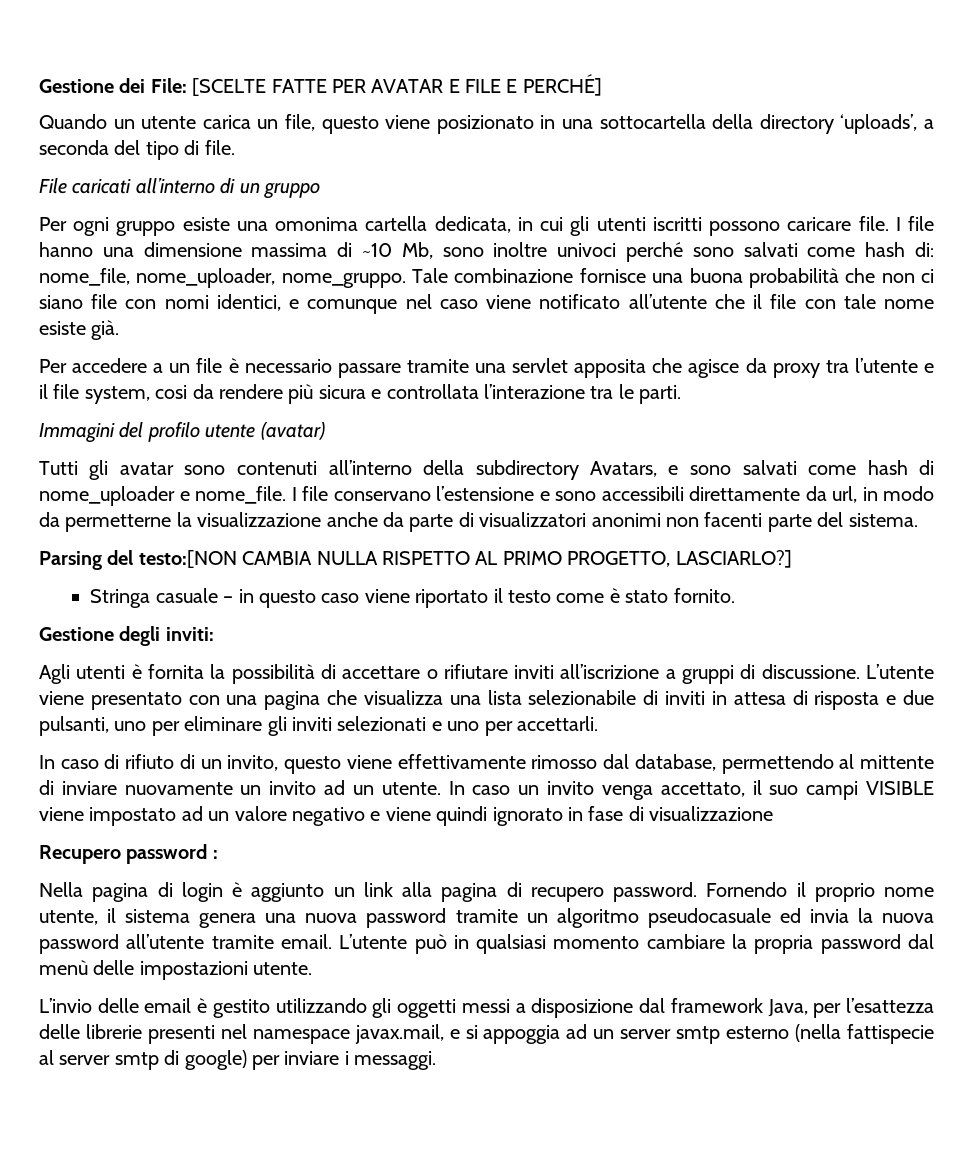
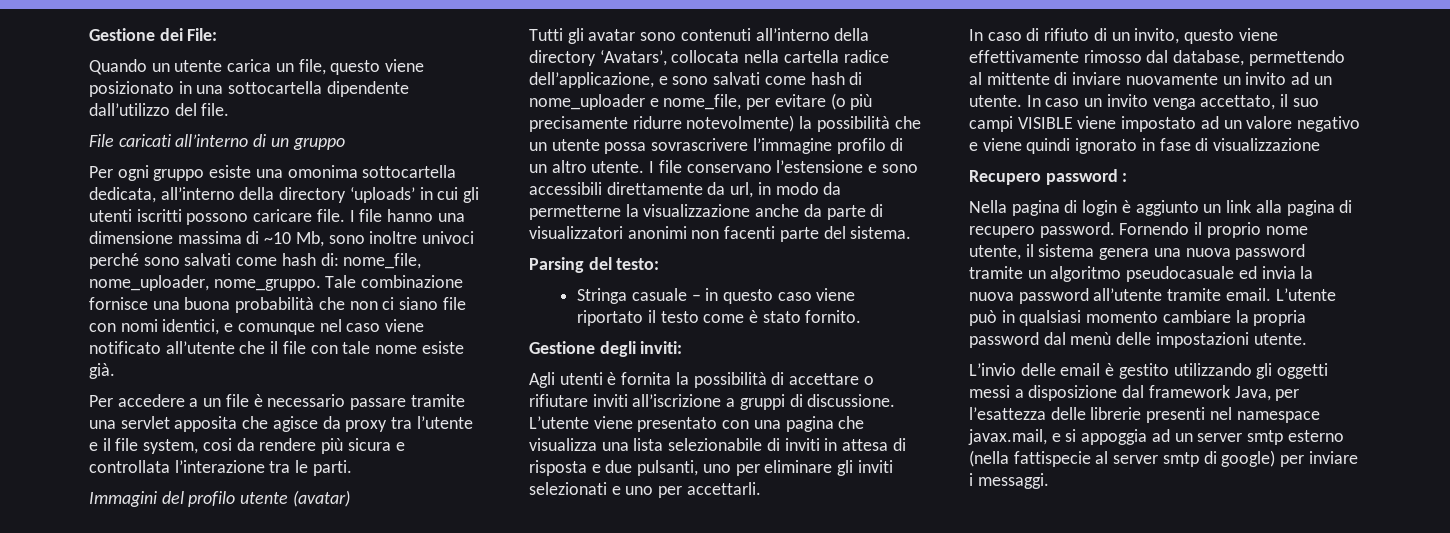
- Gestione dei File: [SCELTE FATTE PER AVATAR E FILE E PERCHÉ]
+ Gestione dei File:
- Quando un utente carica un file, questo viene posizionato in una sottocartella della directory ‘uploads’, a seconda del tipo di file.
+ Quando un utente carica un file, questo viene posizionato in una sottocartella dipendente dall’utilizzo del file.
- Per ogni gruppo esiste una omonima cartella dedicata, in cui gli utenti iscritti possono caricare file.
+ Per ogni gruppo esiste una omonima sottocartella dedicata, all’interno della directory ‘uploads’ in cui gli utenti iscritti possono caricare file.
- Tutti gli avatar sono contenuti all’interno della subdirectory Avatars, e sono salvati come hash di nome_uploader e nome_file.
+ Tutti gli avatar sono contenuti all’interno della directory ‘Avatars’, collocata nella cartella radice dell’applicazione, e sono salvati come hash di nome_uploader e nome_file, per evitare (o più precisamente ridurre notevolmente) la possibilità che un utente possa sovrascrivere l’immagine profilo di un altro utente.
- Parsing del testo:[NON CAMBIA NULLA RISPETTO AL PRIMO PROGETTO, LASCIARLO?]
+ Parsing del testo:

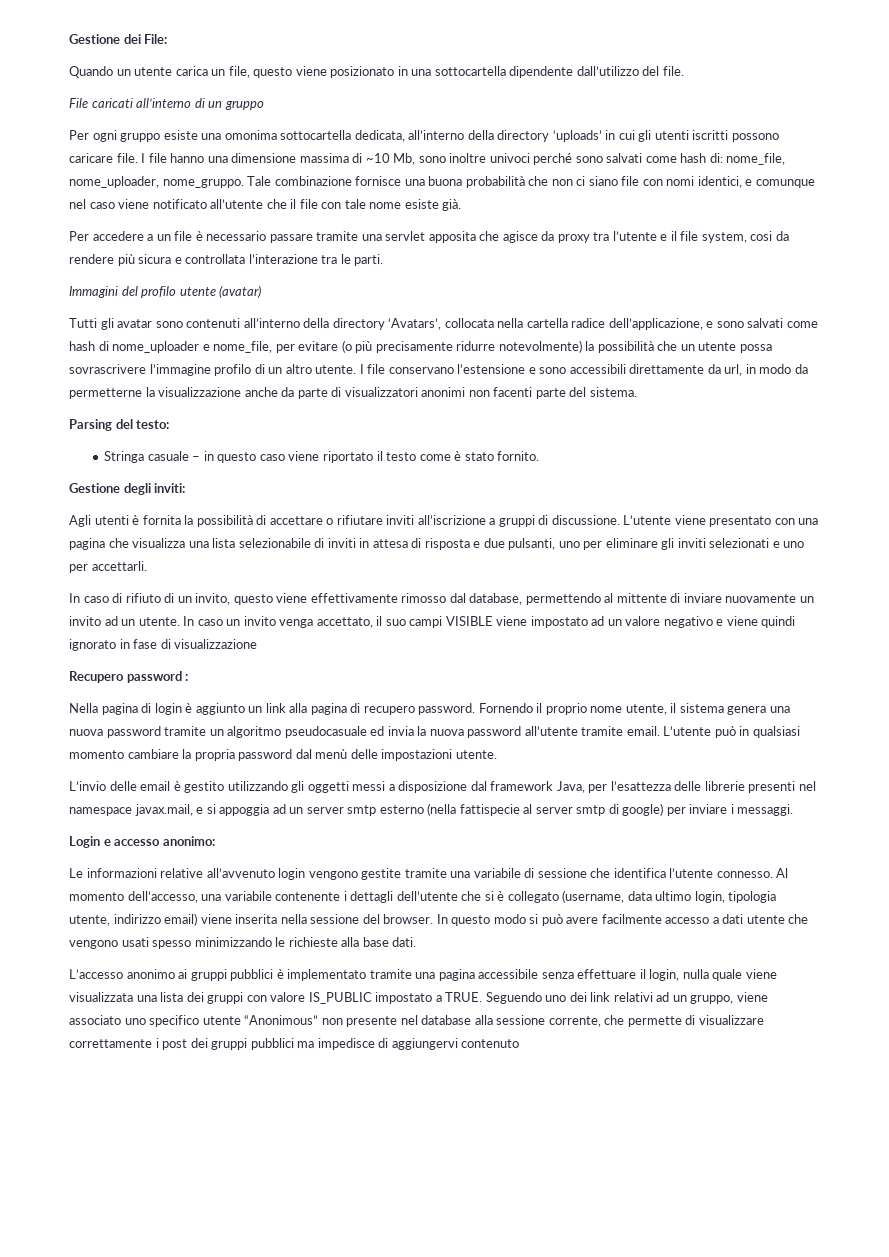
+ Login e accesso anonimo:
+ Le informazioni relative all’avvenuto login vengono gestite tramite una variabile di sessione che identifica l’utente connesso. Al momento dell’accesso, una variabile contenente i dettagli dell’utente che si è collegato (username, data ultimo login, tipologia utente, indirizzo email) viene inserita nella sessione del browser. In questo modo si può avere facilmente accesso a dati utente che vengono usati spesso minimizzando le richieste alla base dati.
+ L’accesso anonimo ai gruppi pubblici è implementato tramite una pagina accessibile senza effettuare il login, nulla quale viene visualizzata una lista dei gruppi con valore IS_PUBLIC impostato a TRUE. Seguendo uno dei link relativi ad un gruppo, viene associato uno specifico utente “Anonimous” non presente nel database alla sessione corrente, che permette di visualizzare correttamente i post dei gruppi pubblici ma impedisce di aggiungervi contenuto

